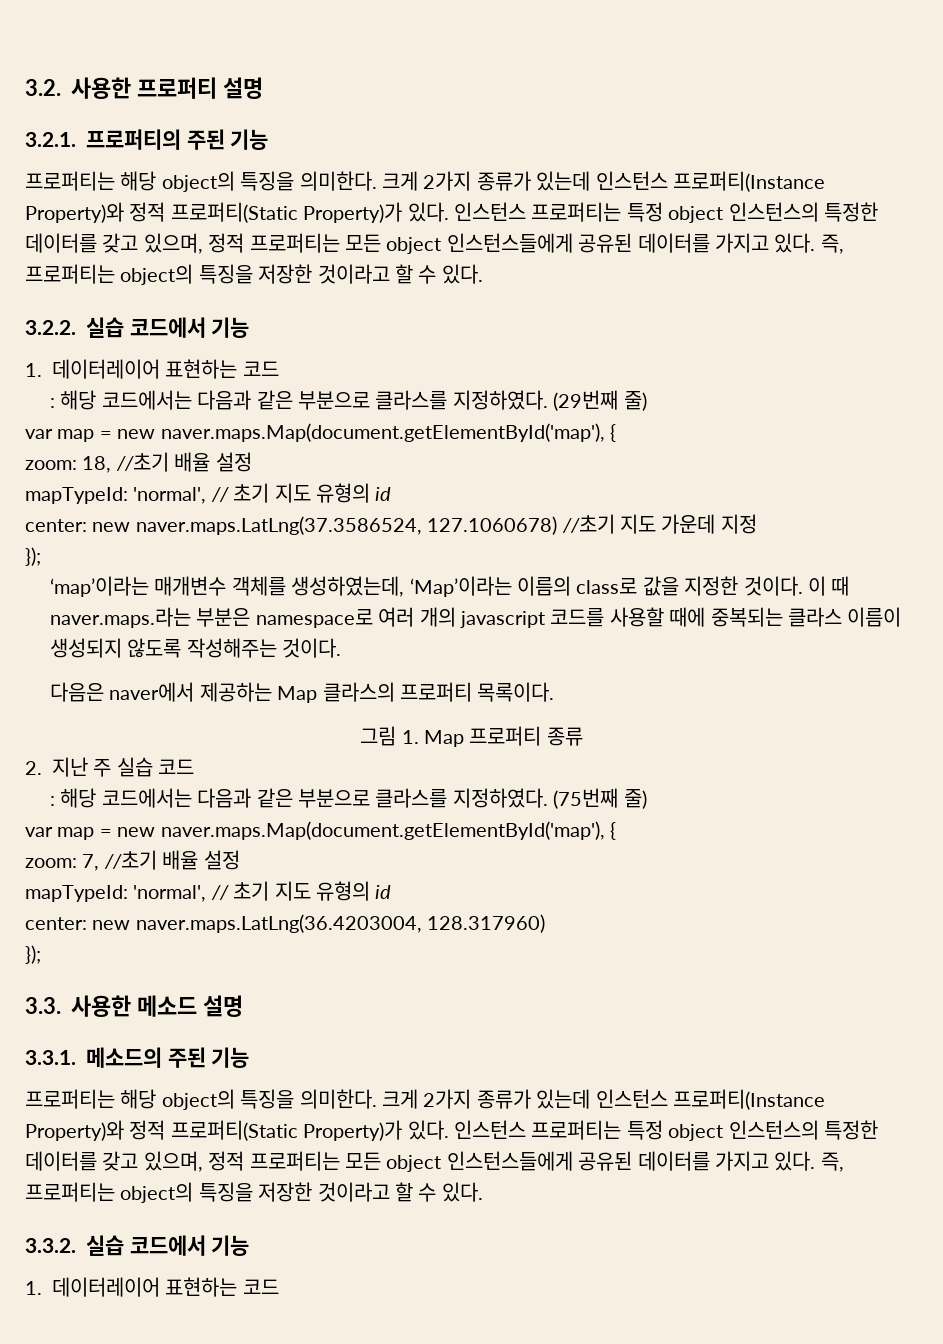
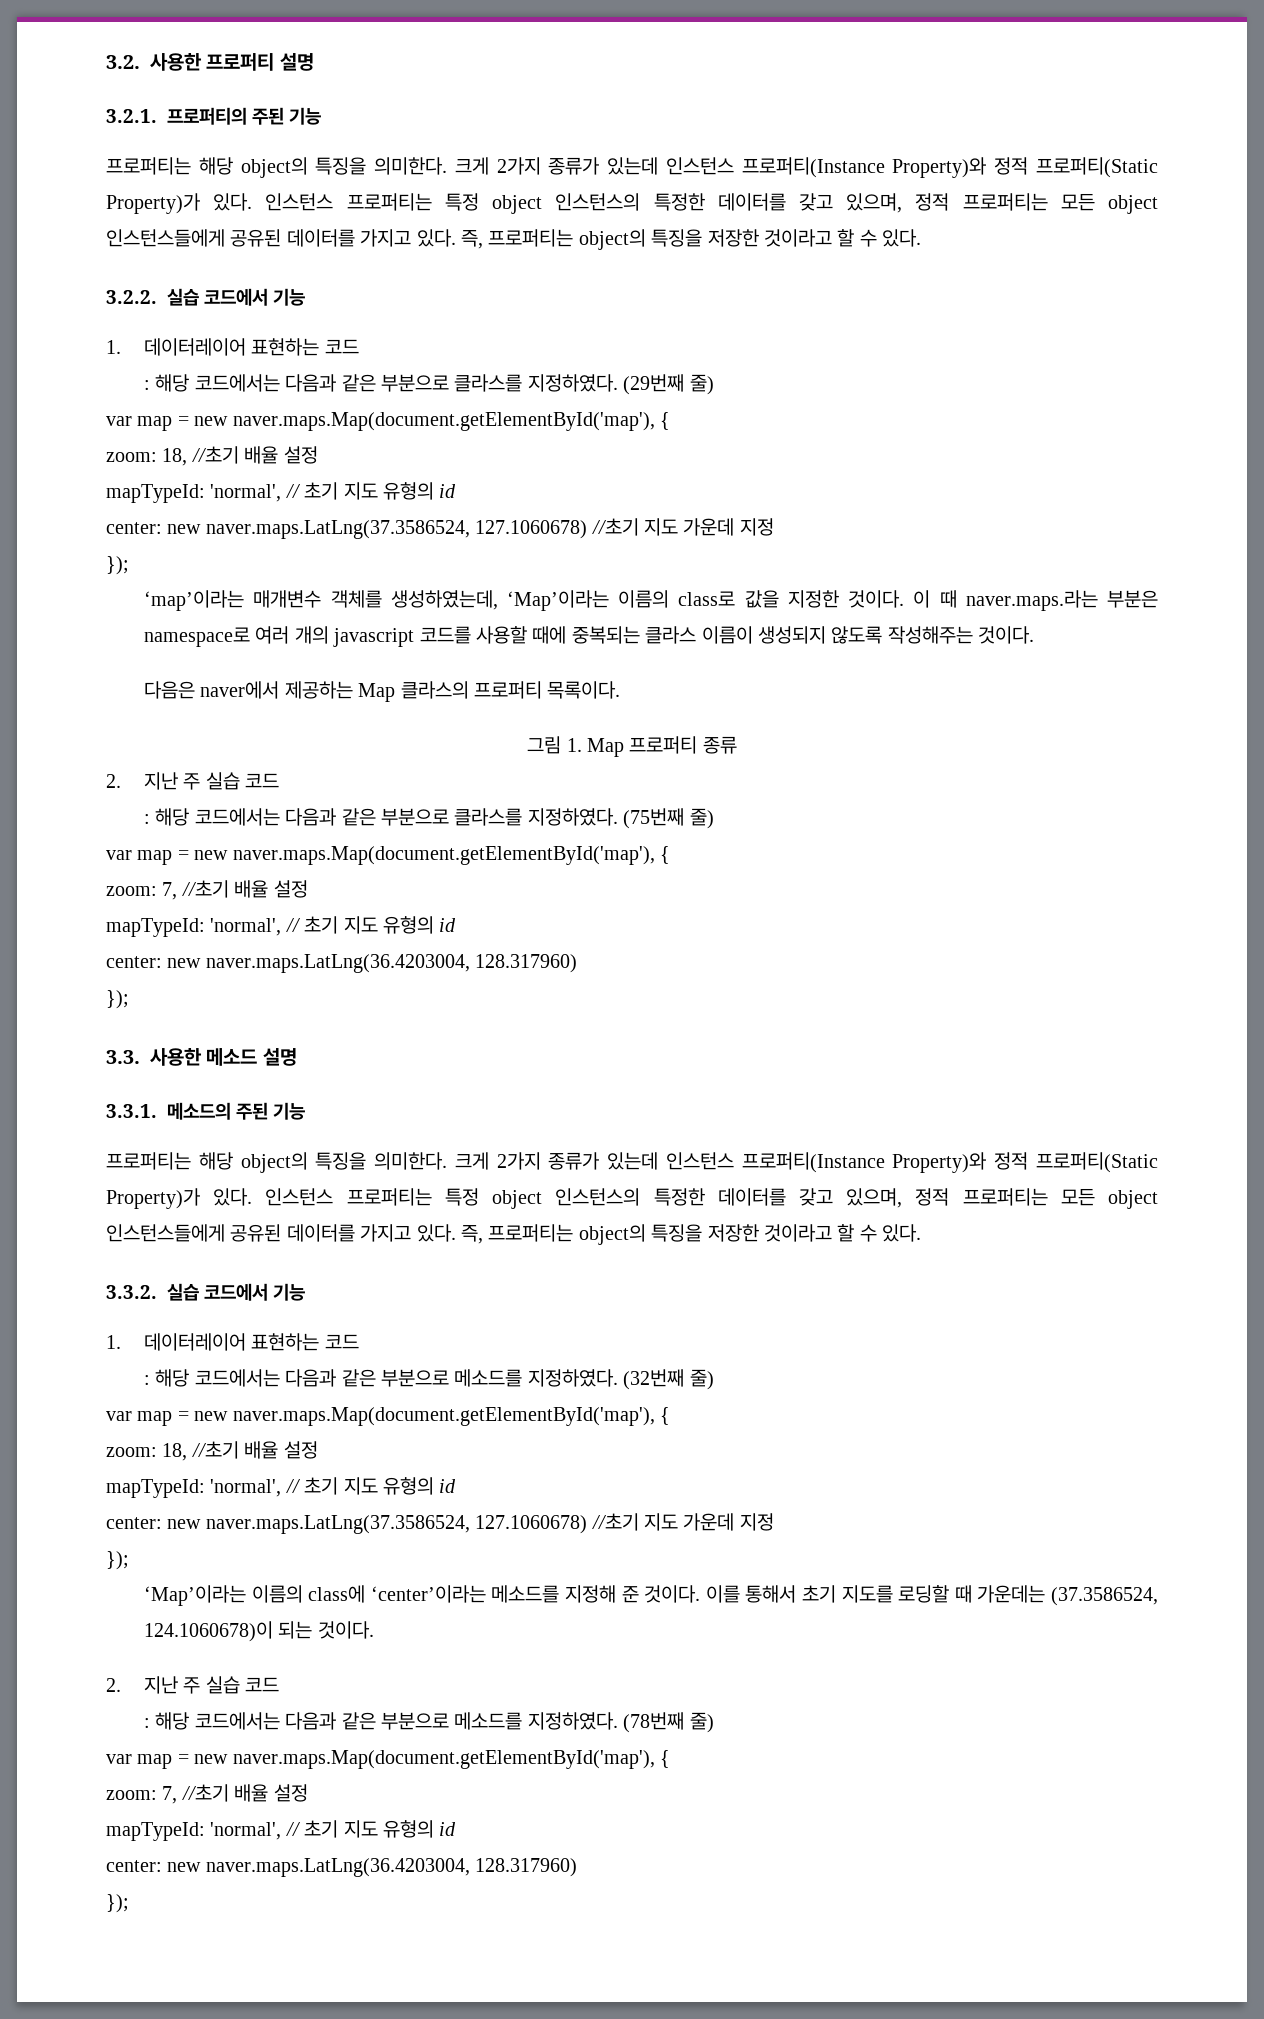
+ : 해당 코드에서는 다음과 같은 부분으로 메소드를 지정하였다. (32번째 줄)
+ var map = new naver.maps.Map(document.getElementById('map'), {
+ zoom: 18, //초기 배율 설정
+ mapTypeId: 'normal', // 초기 지도 유형의 id
+ center: new naver.maps.LatLng(37.3586524, 127.1060678) //초기 지도 가운데 지정
+ });
+ ‘Map’이라는 이름의 class에 ‘center’이라는 메소드를 지정해 준 것이다. 이를 통해서 초기 지도를 로딩할 때 가운데는 (37.3586524, 124.1060678)이 되는 것이다.
+ 2. 지난 주 실습 코드
+ : 해당 코드에서는 다음과 같은 부분으로 메소드를 지정하였다. (78번째 줄)
+ var map = new naver.maps.Map(document.getElementById('map'), {
+ zoom: 7, //초기 배율 설정
+ mapTypeId: 'normal', // 초기 지도 유형의 id
+ center: new naver.maps.LatLng(36.4203004, 128.317960)
+ });

